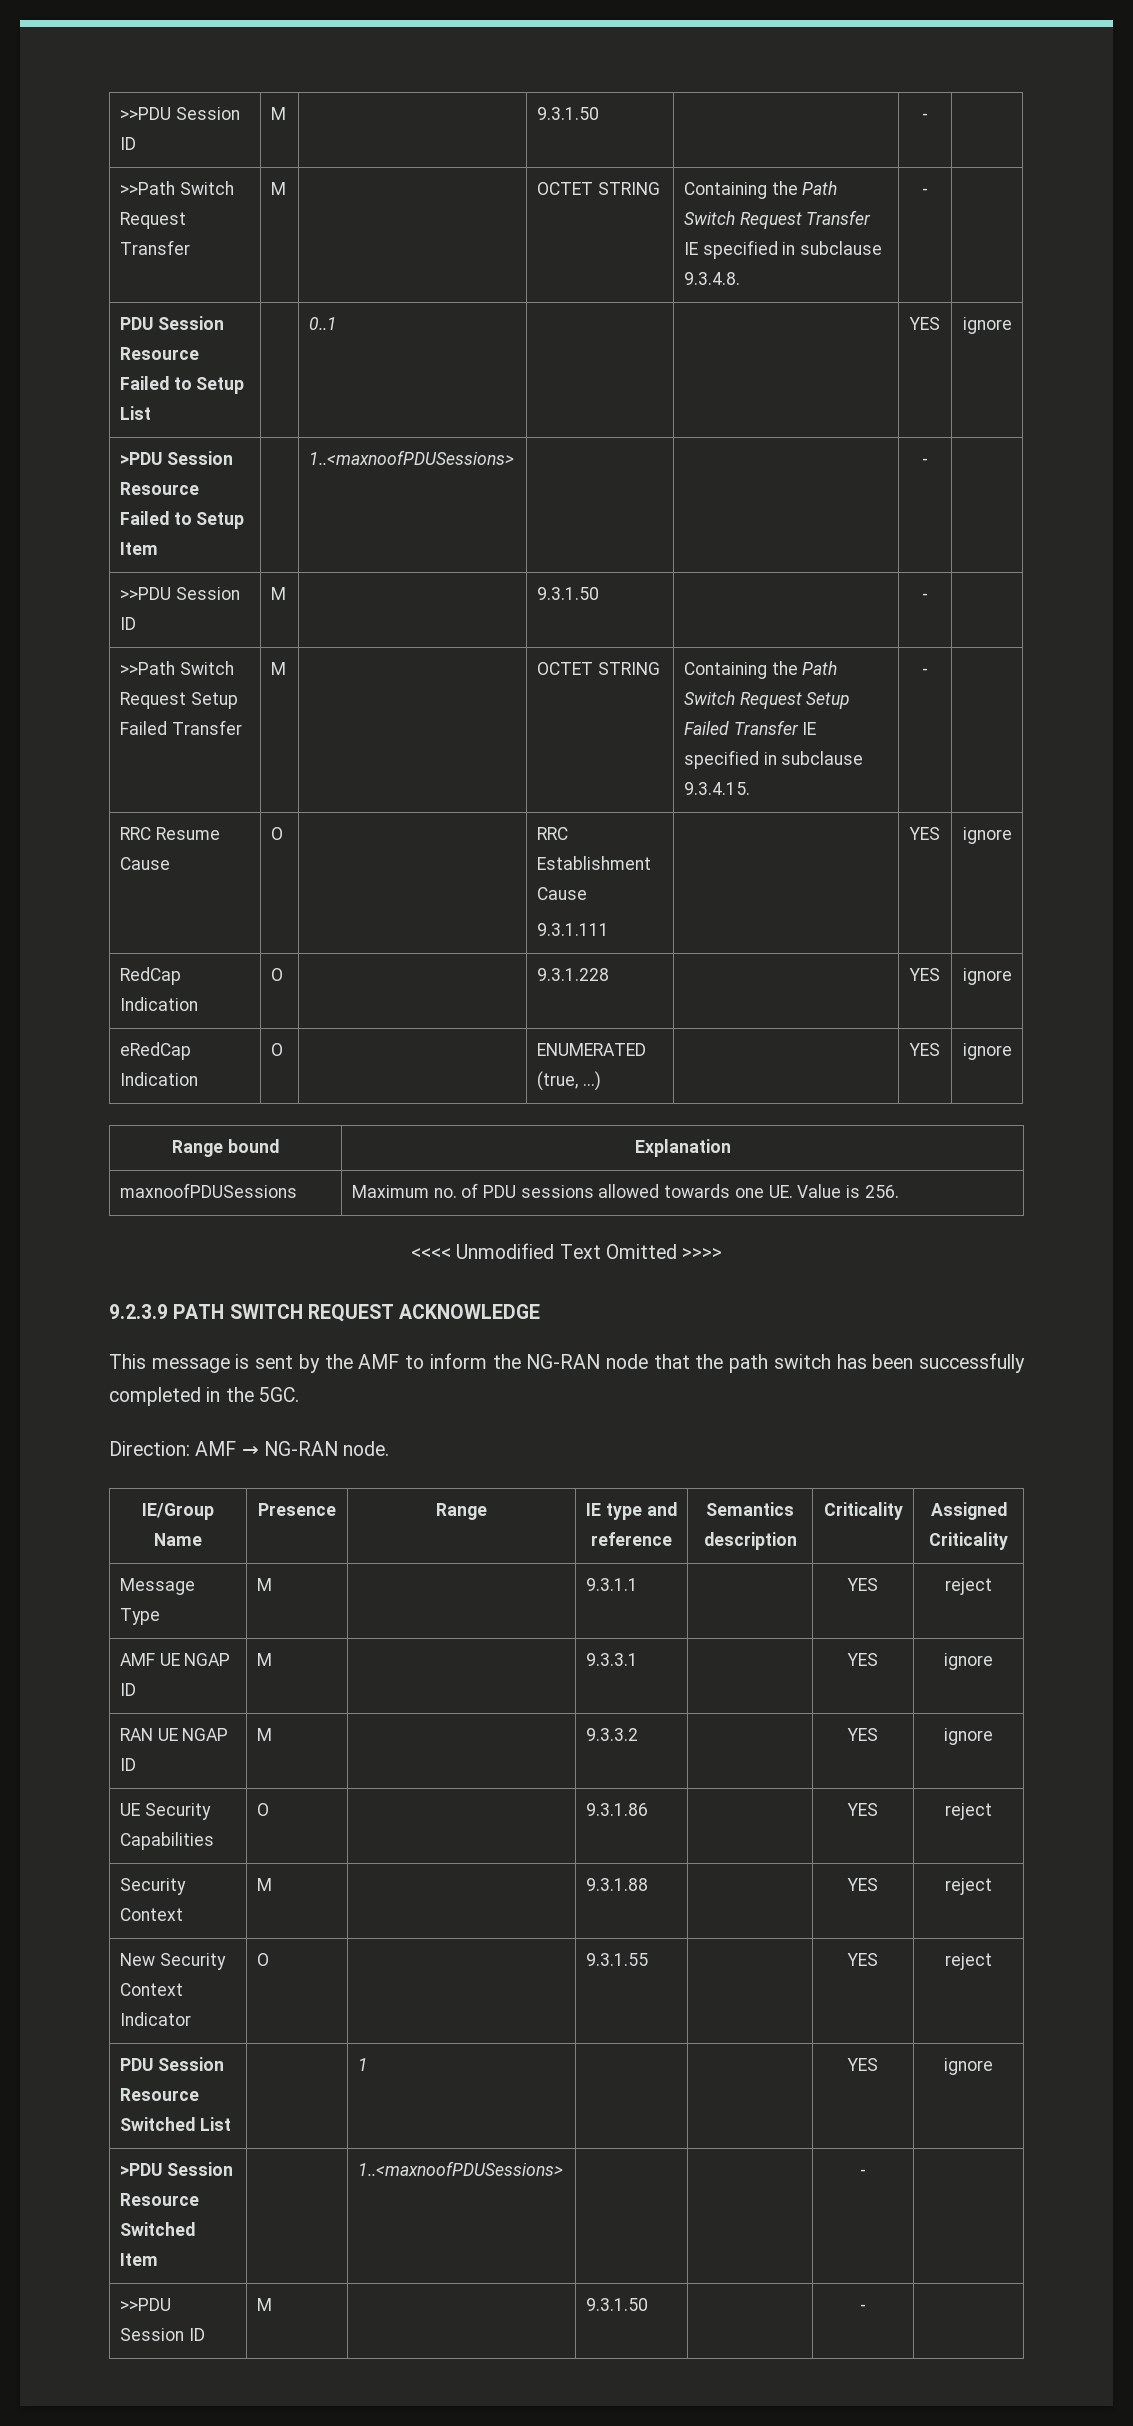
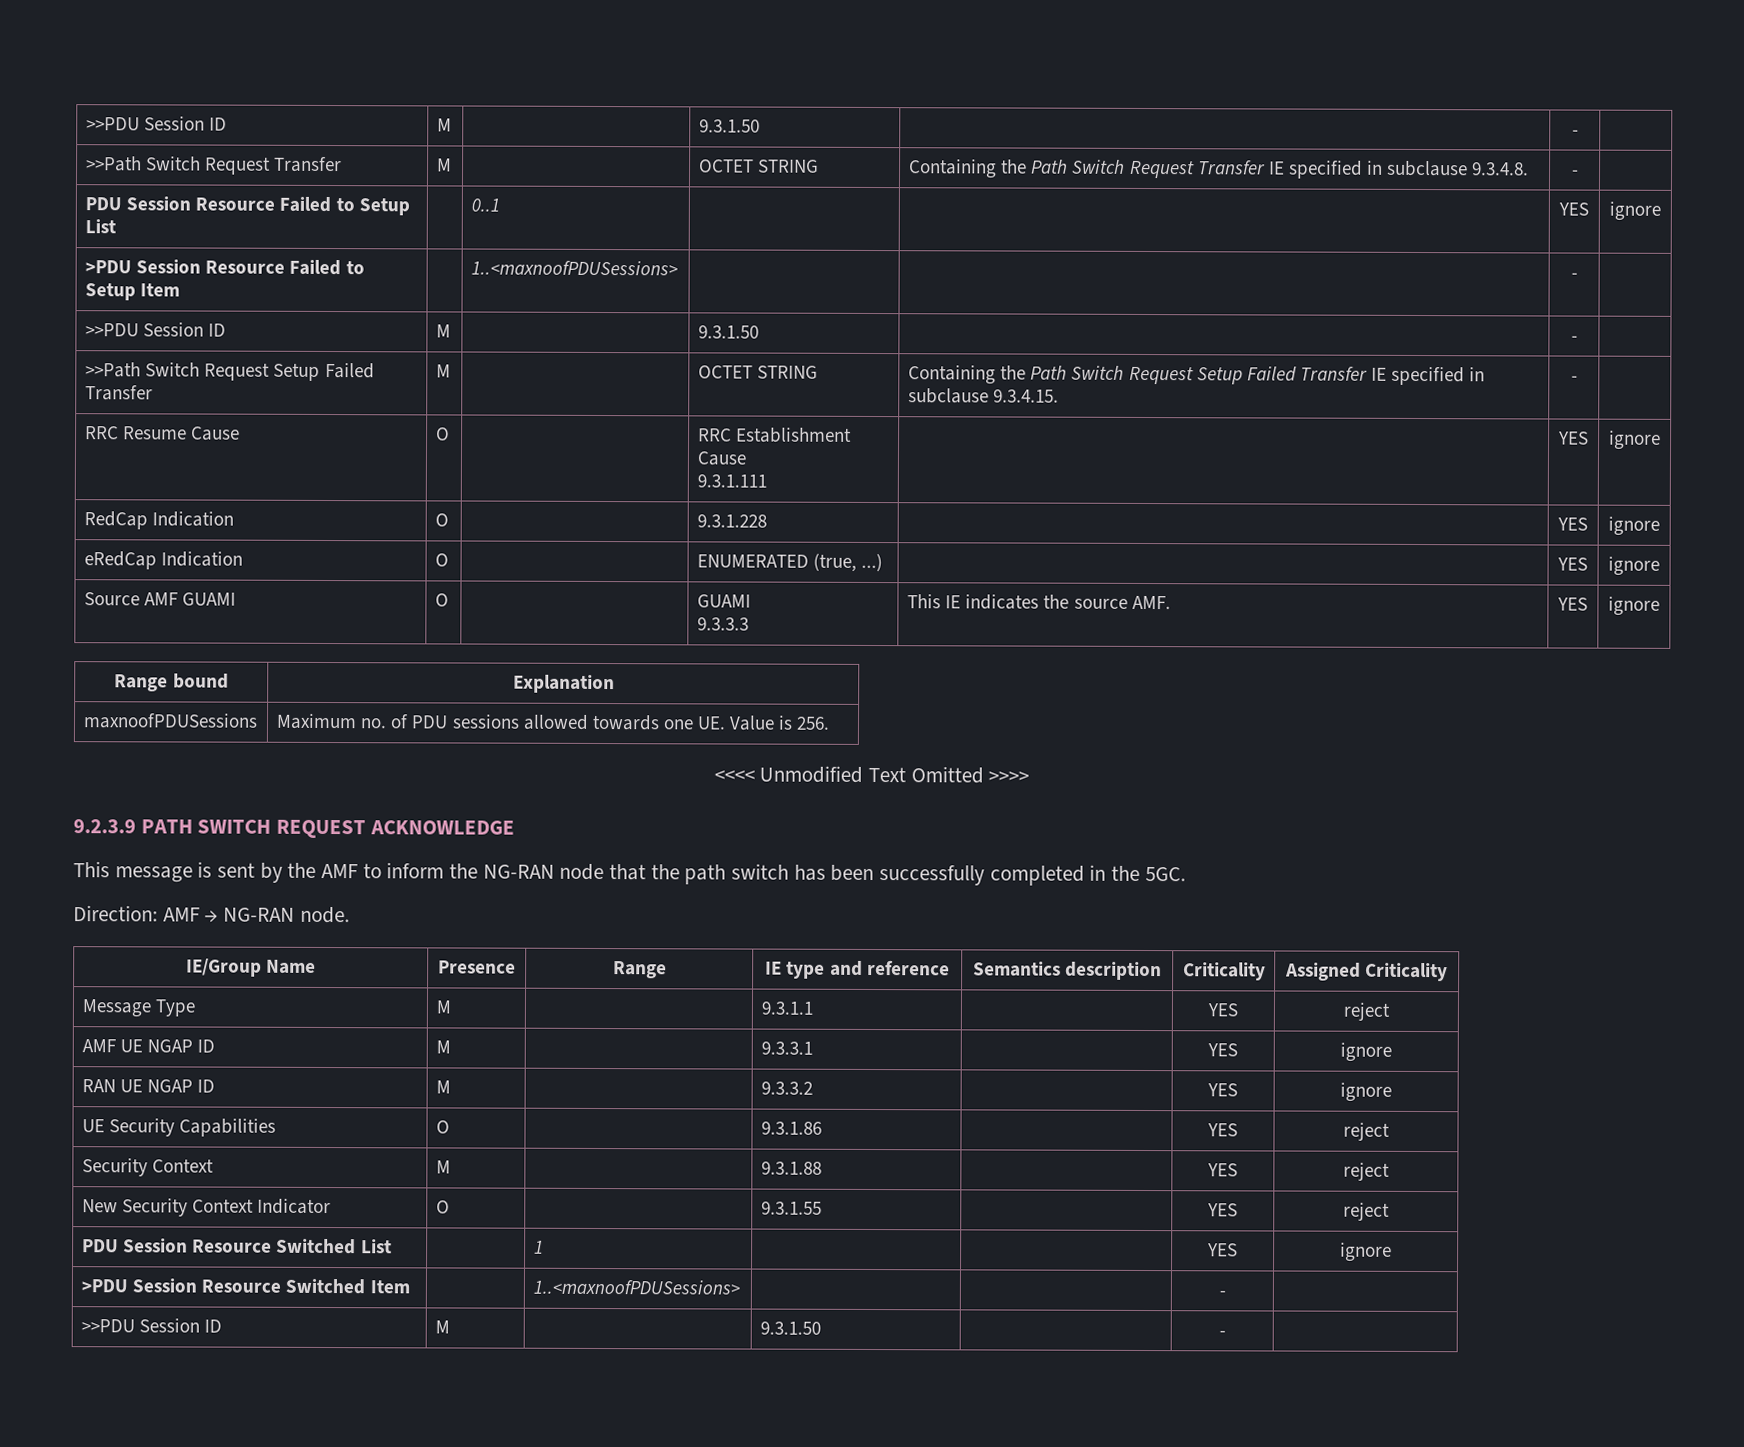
+ Source AMF GUAMI | O | | GUAMI
+ 9.3.3.3 | This IE indicates the source AMF. | YES | ignore

